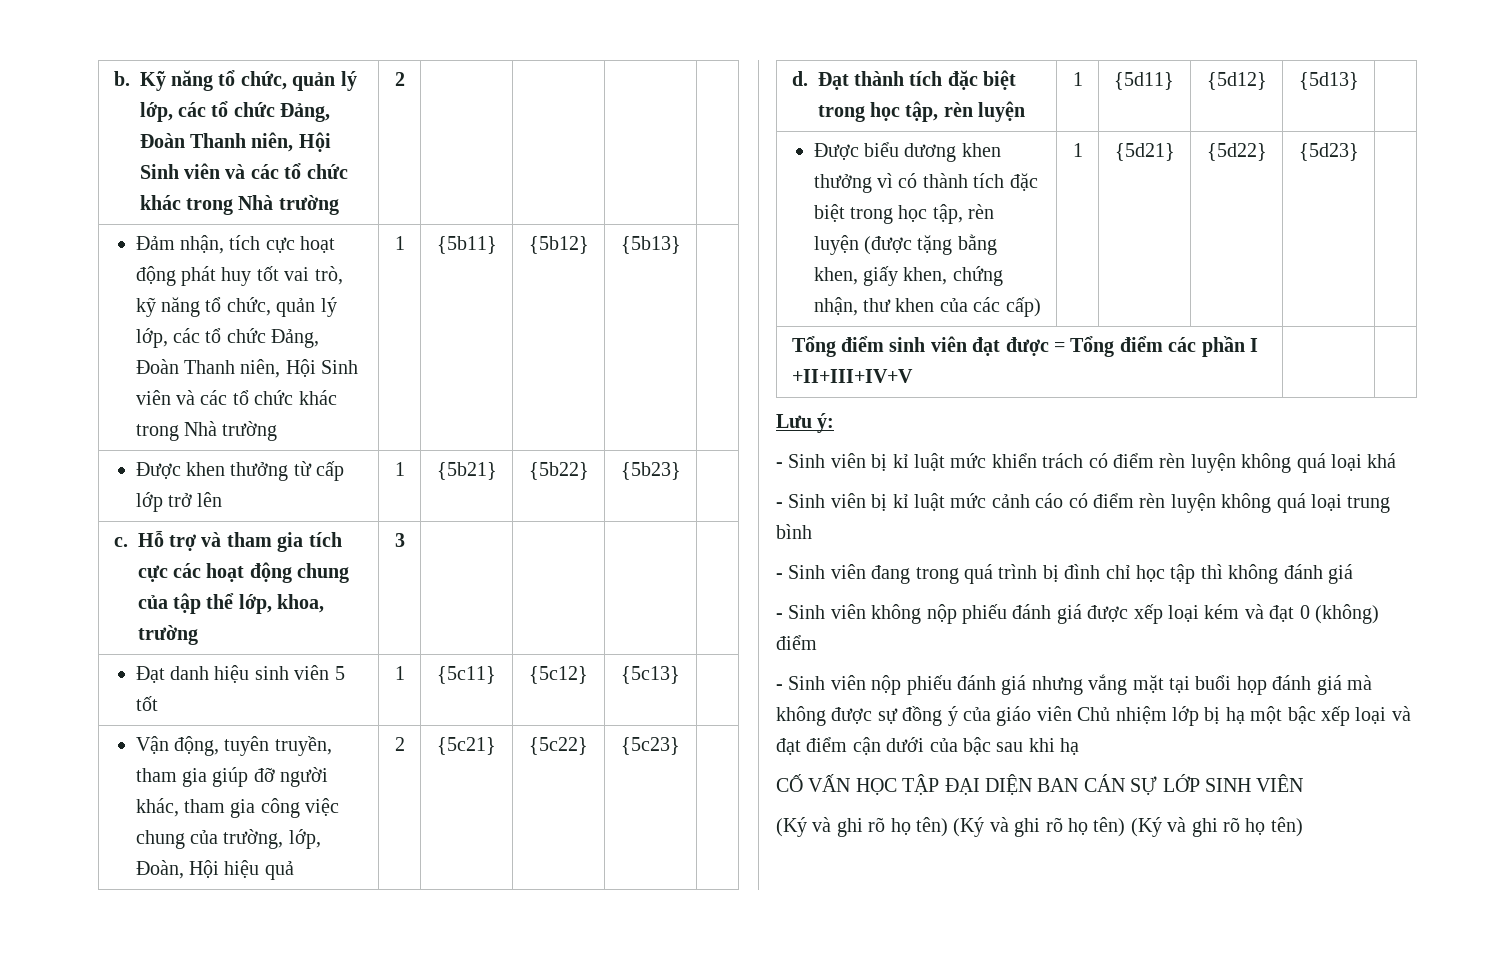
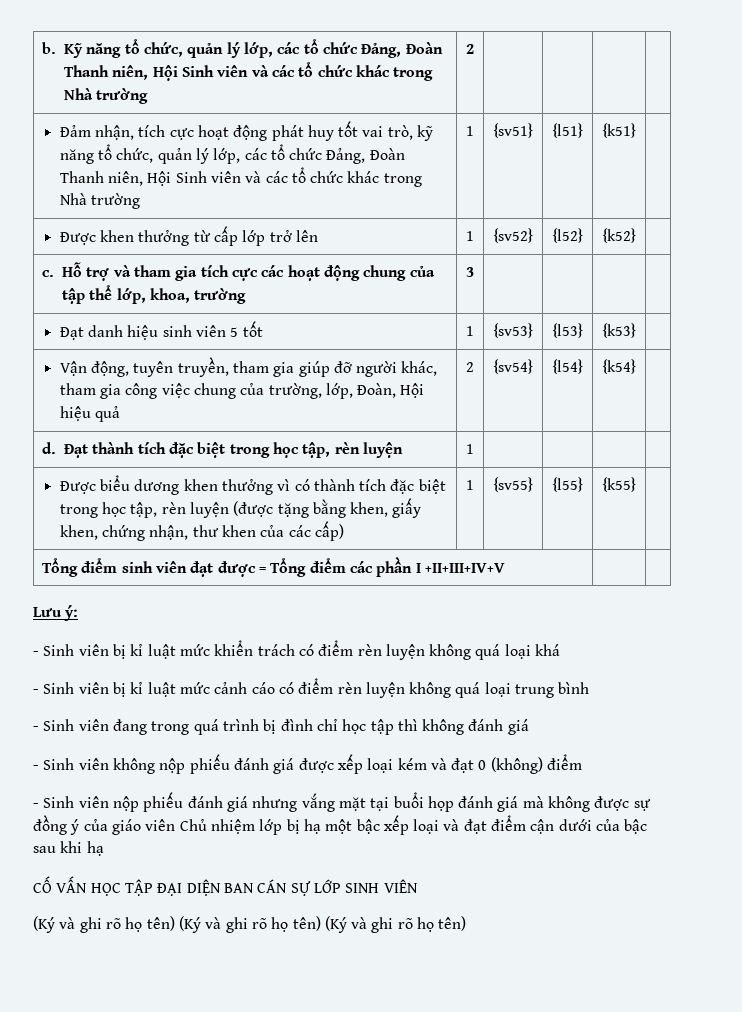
- Đảm nhận, tích cực hoạt động phát huy tốt vai trò, kỹ năng tổ chức, quản lý lớp, các tổ chức Đảng, Đoàn Thanh niên, Hội Sinh viên và các tổ chức khác trong Nhà trường | 1 | {5b11} | {5b12} | {5b13} |
+ Đảm nhận, tích cực hoạt động phát huy tốt vai trò, kỹ năng tổ chức, quản lý lớp, các tổ chức Đảng, Đoàn Thanh niên, Hội Sinh viên và các tổ chức khác trong Nhà trường | 1 | {sv51} | {l51} | {k51} |
- Được khen thưởng từ cấp lớp trở lên | 1 | {5b21} | {5b22} | {5b23} |
+ Được khen thưởng từ cấp lớp trở lên | 1 | {sv52} | {l52} | {k52} |
- Đạt danh hiệu sinh viên 5 tốt | 1 | {5c11} | {5c12} | {5c13} |
+ Đạt danh hiệu sinh viên 5 tốt | 1 | {sv53} | {l53} | {k53} |
- Vận động, tuyên truyền, tham gia giúp đỡ người khác, tham gia công việc chung của trường, lớp, Đoàn, Hội hiệu quả | 2 | {5c21} | {5c22} | {5c23} |
+ Vận động, tuyên truyền, tham gia giúp đỡ người khác, tham gia công việc chung của trường, lớp, Đoàn, Hội hiệu quả | 2 | {sv54} | {l54} | {k54} |
- d. Đạt thành tích đặc biệt trong học tập, rèn luyện | 1 | {5d11} | {5d12} | {5d13} |
+ d. Đạt thành tích đặc biệt trong học tập, rèn luyện | 1 | | | |
- Được biểu dương khen thưởng vì có thành tích đặc biệt trong học tập, rèn luyện (được tặng bằng khen, giấy khen, chứng nhận, thư khen của các cấp) | 1 | {5d21} | {5d22} | {5d23} |
+ Được biểu dương khen thưởng vì có thành tích đặc biệt trong học tập, rèn luyện (được tặng bằng khen, giấy khen, chứng nhận, thư khen của các cấp) | 1 | {sv55} | {l55} | {k55} |

